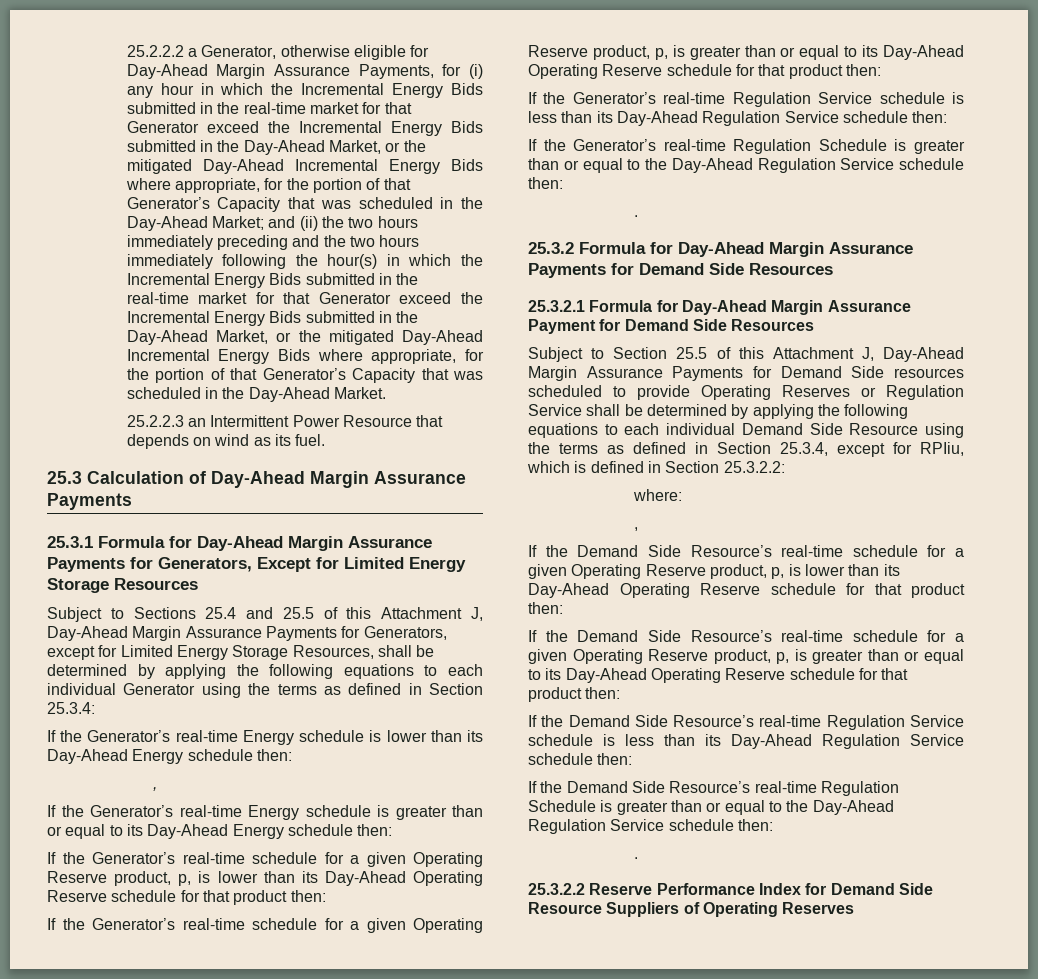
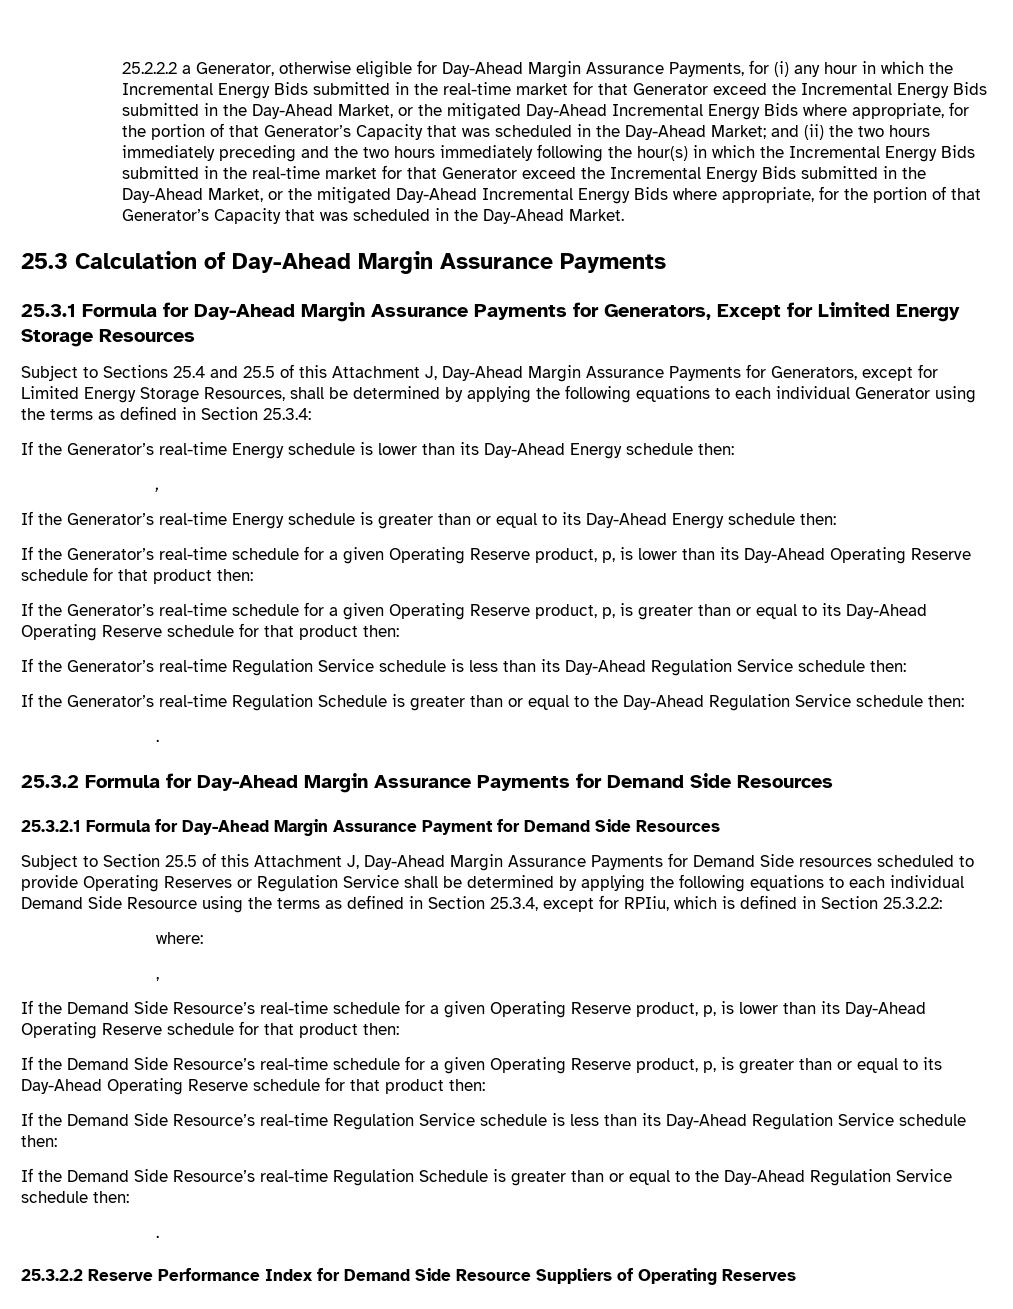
- 25.2.2.3 an Intermittent Power Resource that depends on wind as its fuel.

